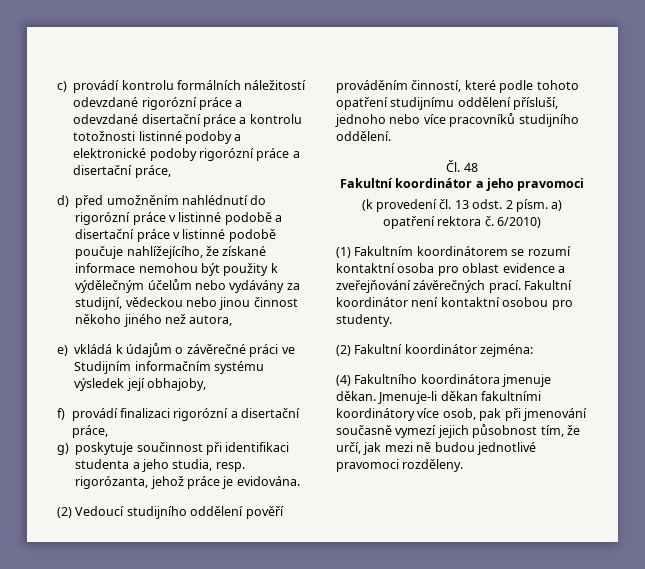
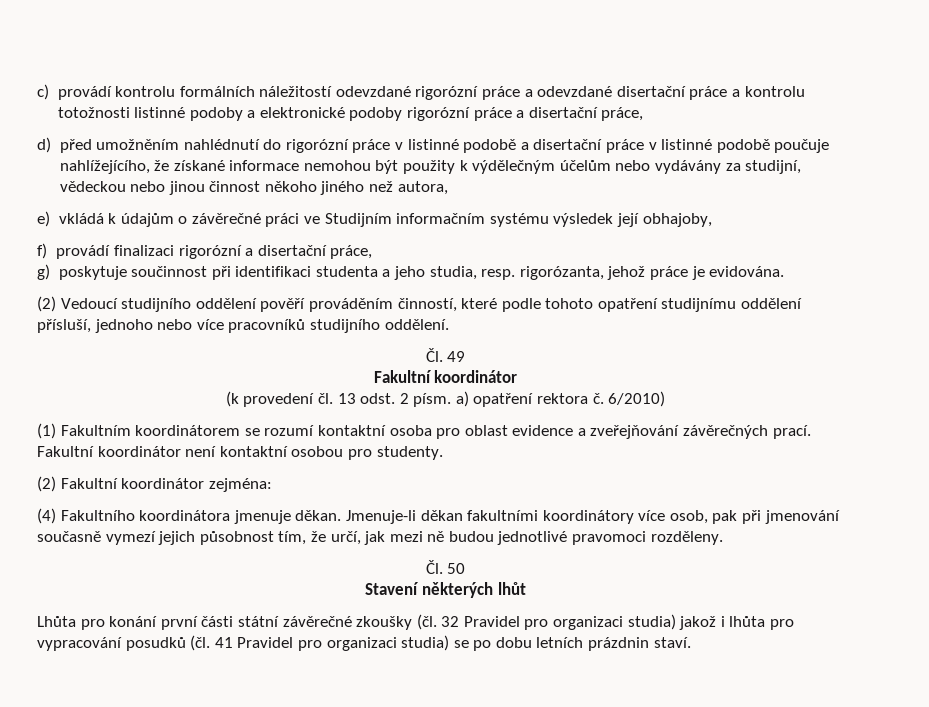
- Čl. 48
- Fakultní koordinátor a jeho pravomoci
+ Čl. 49
+ Fakultní koordinátor
+ Čl. 50
+ Stavení některých lhůt
+ Lhůta pro konání první části státní závěrečné zkoušky (čl. 32 Pravidel pro organizaci studia) jakož i lhůta pro vypracování posudků (čl. 41 Pravidel pro organizaci studia) se po dobu letních prázdnin staví.

